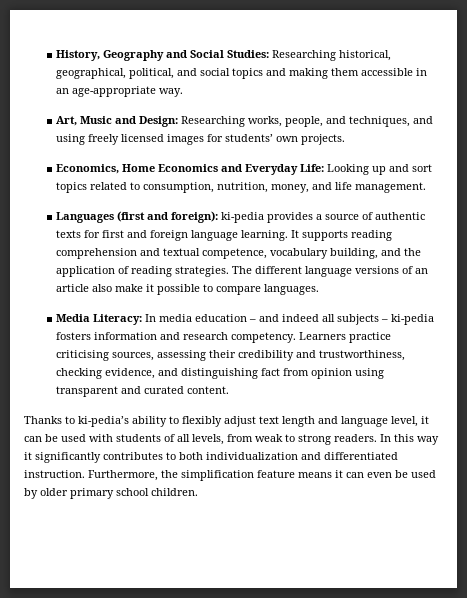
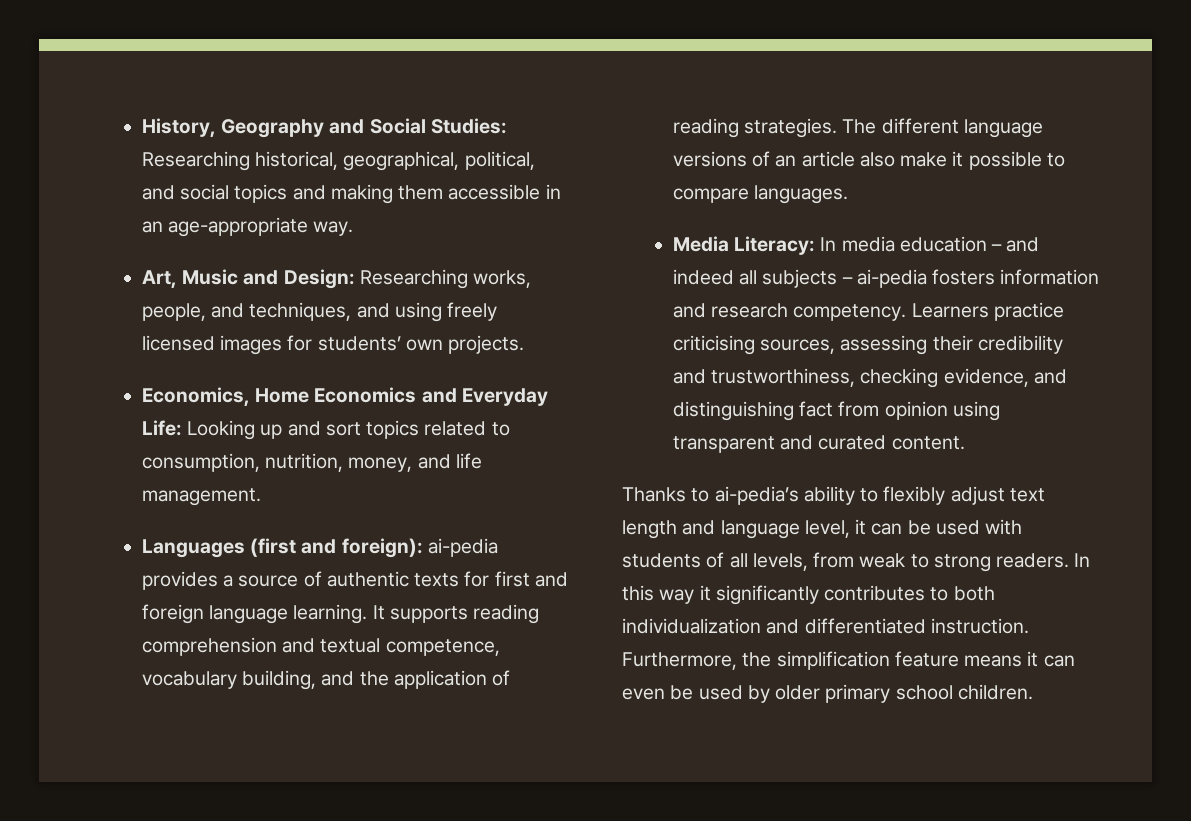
- Languages (first and foreign): ki-pedia provides a source of authentic texts for first and foreign language learning.
+ Languages (first and foreign): ai-pedia provides a source of authentic texts for first and foreign language learning.
- Media Literacy: In media education – and indeed all subjects – ki-pedia fosters information and research competency.
+ Media Literacy: In media education – and indeed all subjects – ai-pedia fosters information and research competency.
- Thanks to ki-pedia’s ability to flexibly adjust text length and language level, it can be used with students of all levels, from weak to strong readers.
+ Thanks to ai-pedia’s ability to flexibly adjust text length and language level, it can be used with students of all levels, from weak to strong readers.

